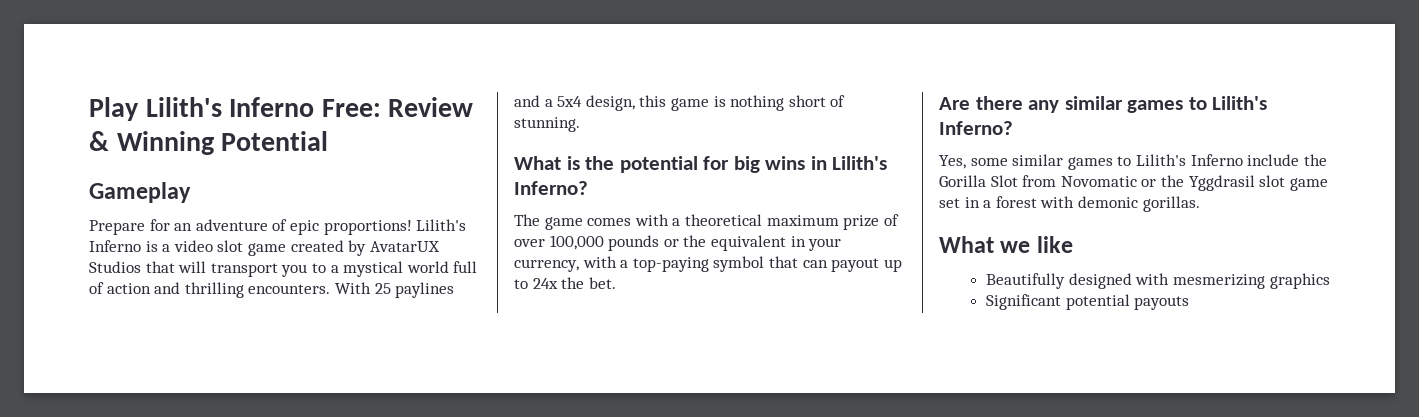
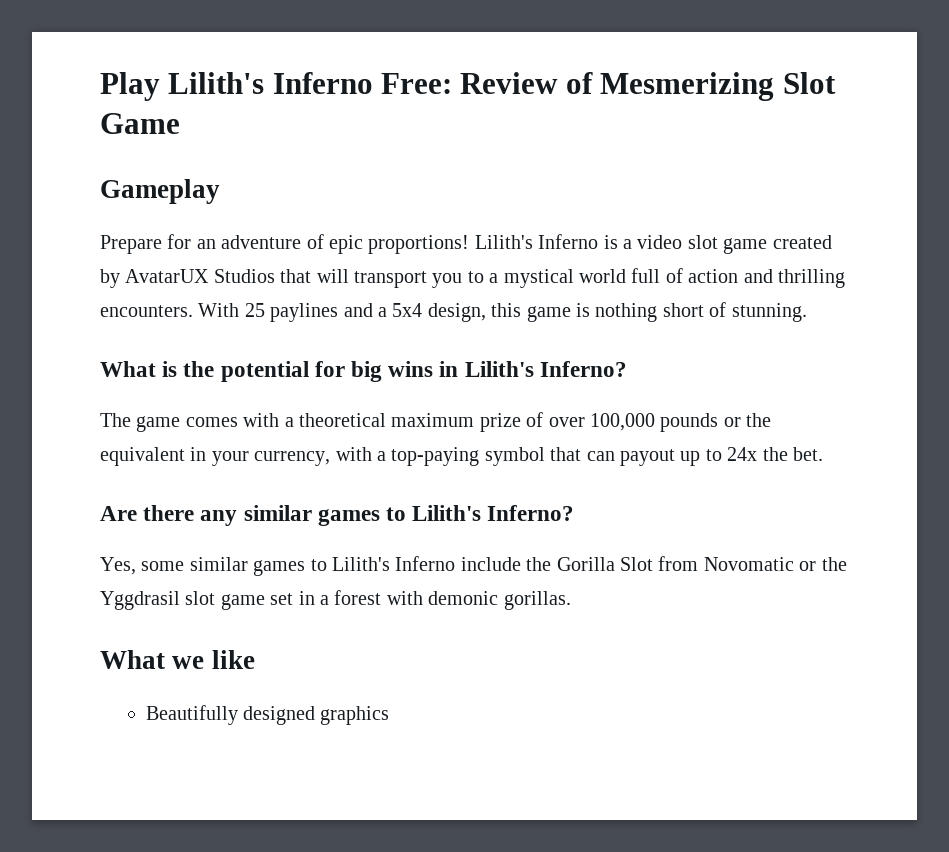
- Play Lilith's Inferno Free: Review & Winning Potential
+ Play Lilith's Inferno Free: Review of Mesmerizing Slot Game
- Beautifully designed with mesmerizing graphics
+ Beautifully designed graphics
- Significant potential payouts

